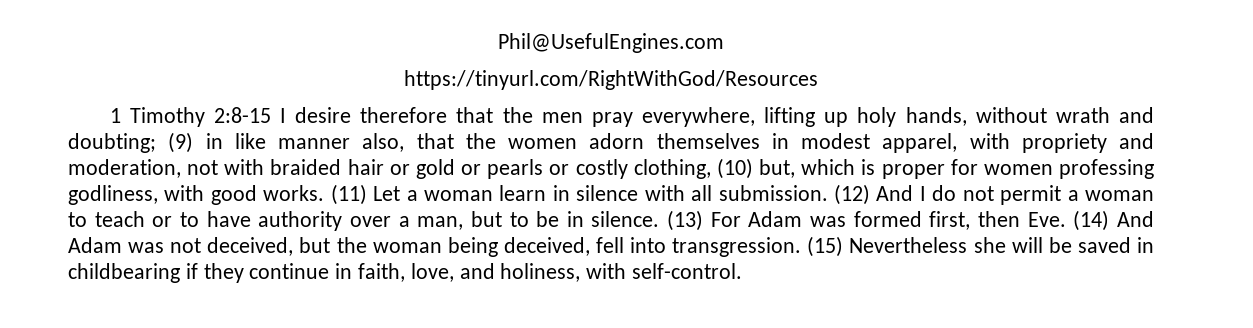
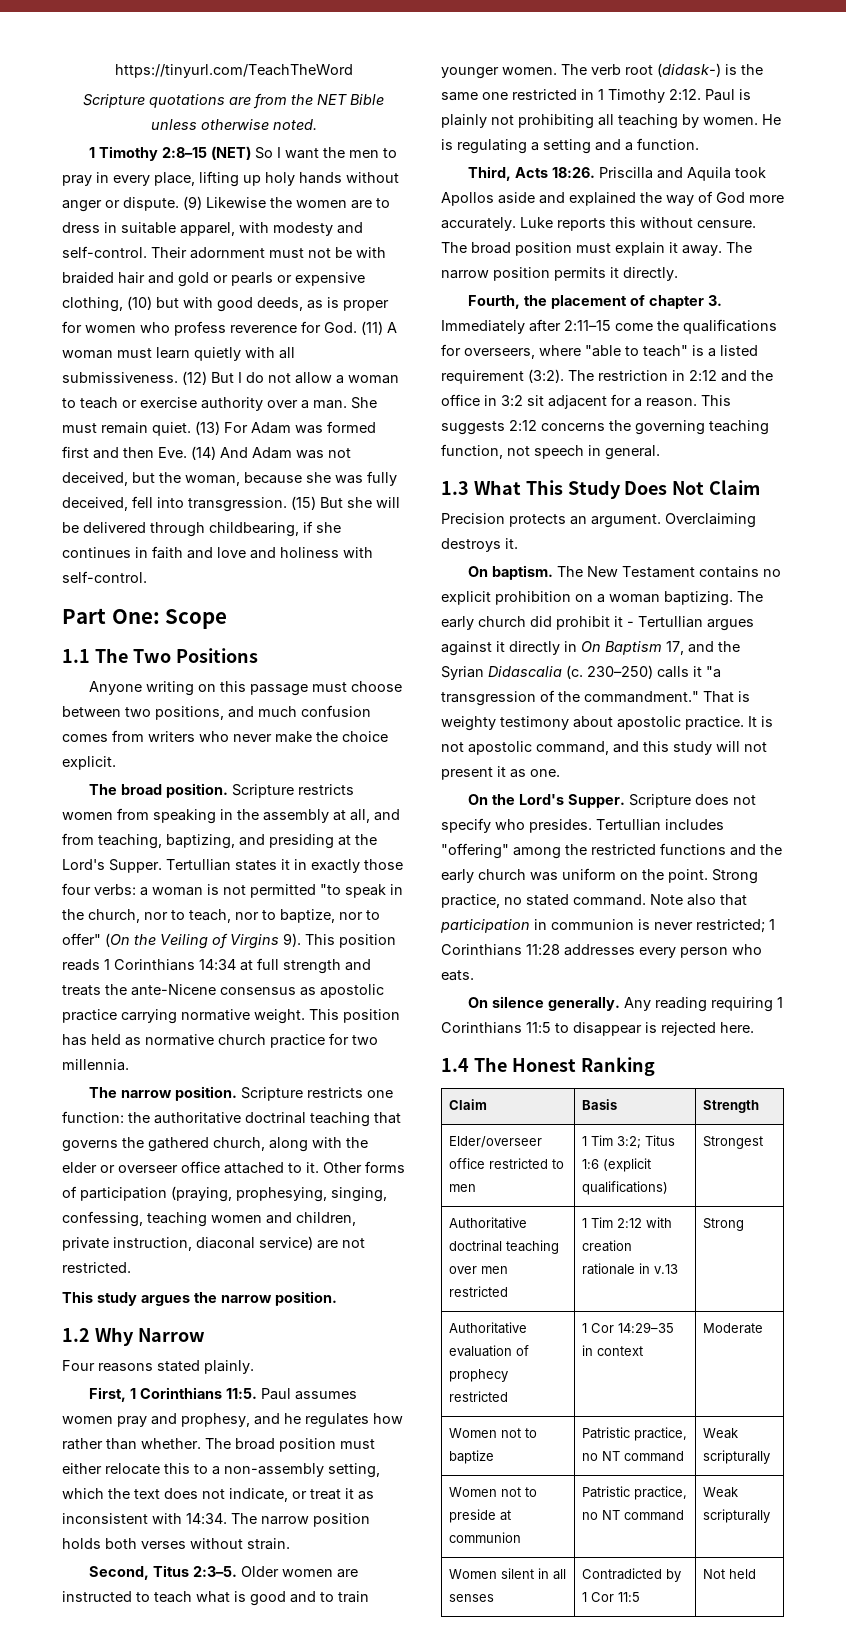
- Phil@UsefulEngines.com
- https://tinyurl.com/RightWithGod/Resources
- 1 Timothy 2:8-15 I desire therefore that the men pray everywhere, lifting up holy hands, without wrath and doubting; (9) in like manner also, that the women adorn themselves in modest apparel, with propriety and moderation, not with braided hair or gold or pearls or costly clothing, (10) but, which is proper for women professing godliness, with good works. (11) Let a woman learn in silence with all submission. (12) And I do not permit a woman to teach or to have authority over a man, but to be in silence.
+ https://tinyurl.com/TeachTheWord
+ Scripture quotations are from the NET Bible unless otherwise noted.
+ 1 Timothy 2:8–15 (NET) So I want the men to pray in every place, lifting up holy hands without anger or dispute. (9) Likewise the women are to dress in suitable apparel, with modesty and self-control. Their adornment must not be with braided hair and gold or pearls or expensive clothing, (10) but with good deeds, as is proper for women who profess reverence for God. (11) A woman must learn quietly with all submissiveness. (12) But I do not allow a woman to teach or exercise authority over a man. She must remain quiet.
- (13) For Adam was formed first, then Eve. (14) And Adam was not deceived, but the woman being deceived, fell into transgression.
+ (13) For Adam was formed first and then Eve. (14) And Adam was not deceived, but the woman, because she was fully deceived, fell into transgression.
- (15) Nevertheless she will be saved in childbearing if they continue in faith, love, and holiness, with self-control.
+ (15) But she will be delivered through childbearing, if she continues in faith and love and holiness with self-control.
+ Part One: Scope
+ 1.1 The Two Positions
+ Anyone writing on this passage must choose between two positions, and much confusion comes from writers who never make the choice explicit.
+ The broad position. Scripture restricts women from speaking in the assembly at all, and from teaching, baptizing, and presiding at the Lord's Supper. Tertullian states it in exactly those four verbs: a woman is not permitted "to speak in the church, nor to teach, nor to baptize, nor to offer" (On the Veiling of Virgins 9). This position reads 1 Corinthians 14:34 at full strength and treats the ante-Nicene consensus as apostolic practice carrying normative weight. This position has held as normative church practice for two millennia.
+ The narrow position. Scripture restricts one function: the authoritative doctrinal teaching that governs the gathered church, along with the elder or overseer office attached to it. Other forms of participation (praying, prophesying, singing, confessing, teaching women and children, private instruction, diaconal service) are not restricted.
+ This study argues the narrow position.
+ 1.2 Why Narrow
+ Four reasons stated plainly.
+ First, 1 Corinthians 11:5. Paul assumes women pray and prophesy, and he regulates how rather than whether. The broad position must either relocate this to a non-assembly setting, which the text does not indicate, or treat it as inconsistent with 14:34. The narrow position holds both verses without strain.
+ Second, Titus 2:3–5. Older women are instructed to teach what is good and to train younger women. The verb root (didask-) is the same one restricted in 1 Timothy 2:12. Paul is plainly not prohibiting all teaching by women. He is regulating a setting and a function.
+ Third, Acts 18:26. Priscilla and Aquila took Apollos aside and explained the way of God more accurately. Luke reports this without censure. The broad position must explain it away. The narrow position permits it directly.
+ Fourth, the placement of chapter 3. Immediately after 2:11–15 come the qualifications for overseers, where "able to teach" is a listed requirement (3:2). The restriction in 2:12 and the office in 3:2 sit adjacent for a reason. This suggests 2:12 concerns the governing teaching function, not speech in general.
+ 1.3 What This Study Does Not Claim
+ Precision protects an argument. Overclaiming destroys it.
+ On baptism. The New Testament contains no explicit prohibition on a woman baptizing. The early church did prohibit it - Tertullian argues against it directly in On Baptism 17, and the Syrian Didascalia (c. 230–250) calls it "a transgression of the commandment." That is weighty testimony about apostolic practice. It is not apostolic command, and this study will not present it as one.
+ On the Lord's Supper. Scripture does not specify who presides. Tertullian includes "offering" among the restricted functions and the early church was uniform on the point. Strong practice, no stated command. Note also that participation in communion is never restricted; 1 Corinthians 11:28 addresses every person who eats.
+ On silence generally. Any reading requiring 1 Corinthians 11:5 to disappear is rejected here.
+ 1.4 The Honest Ranking
+ Claim | Basis | Strength
+ Elder/overseer office restricted to men | 1 Tim 3:2; Titus 1:6 (explicit qualifications) | Strongest
+ Authoritative doctrinal teaching over men restricted | 1 Tim 2:12 with creation rationale in v.13 | Strong
+ Authoritative evaluation of prophecy restricted | 1 Cor 14:29–35 in context | Moderate
+ Women not to baptize | Patristic practice, no NT command | Weak scripturally
+ Women not to preside at communion | Patristic practice, no NT command | Weak scripturally
+ Women silent in all senses | Contradicted by 1 Cor 11:5 | Not held

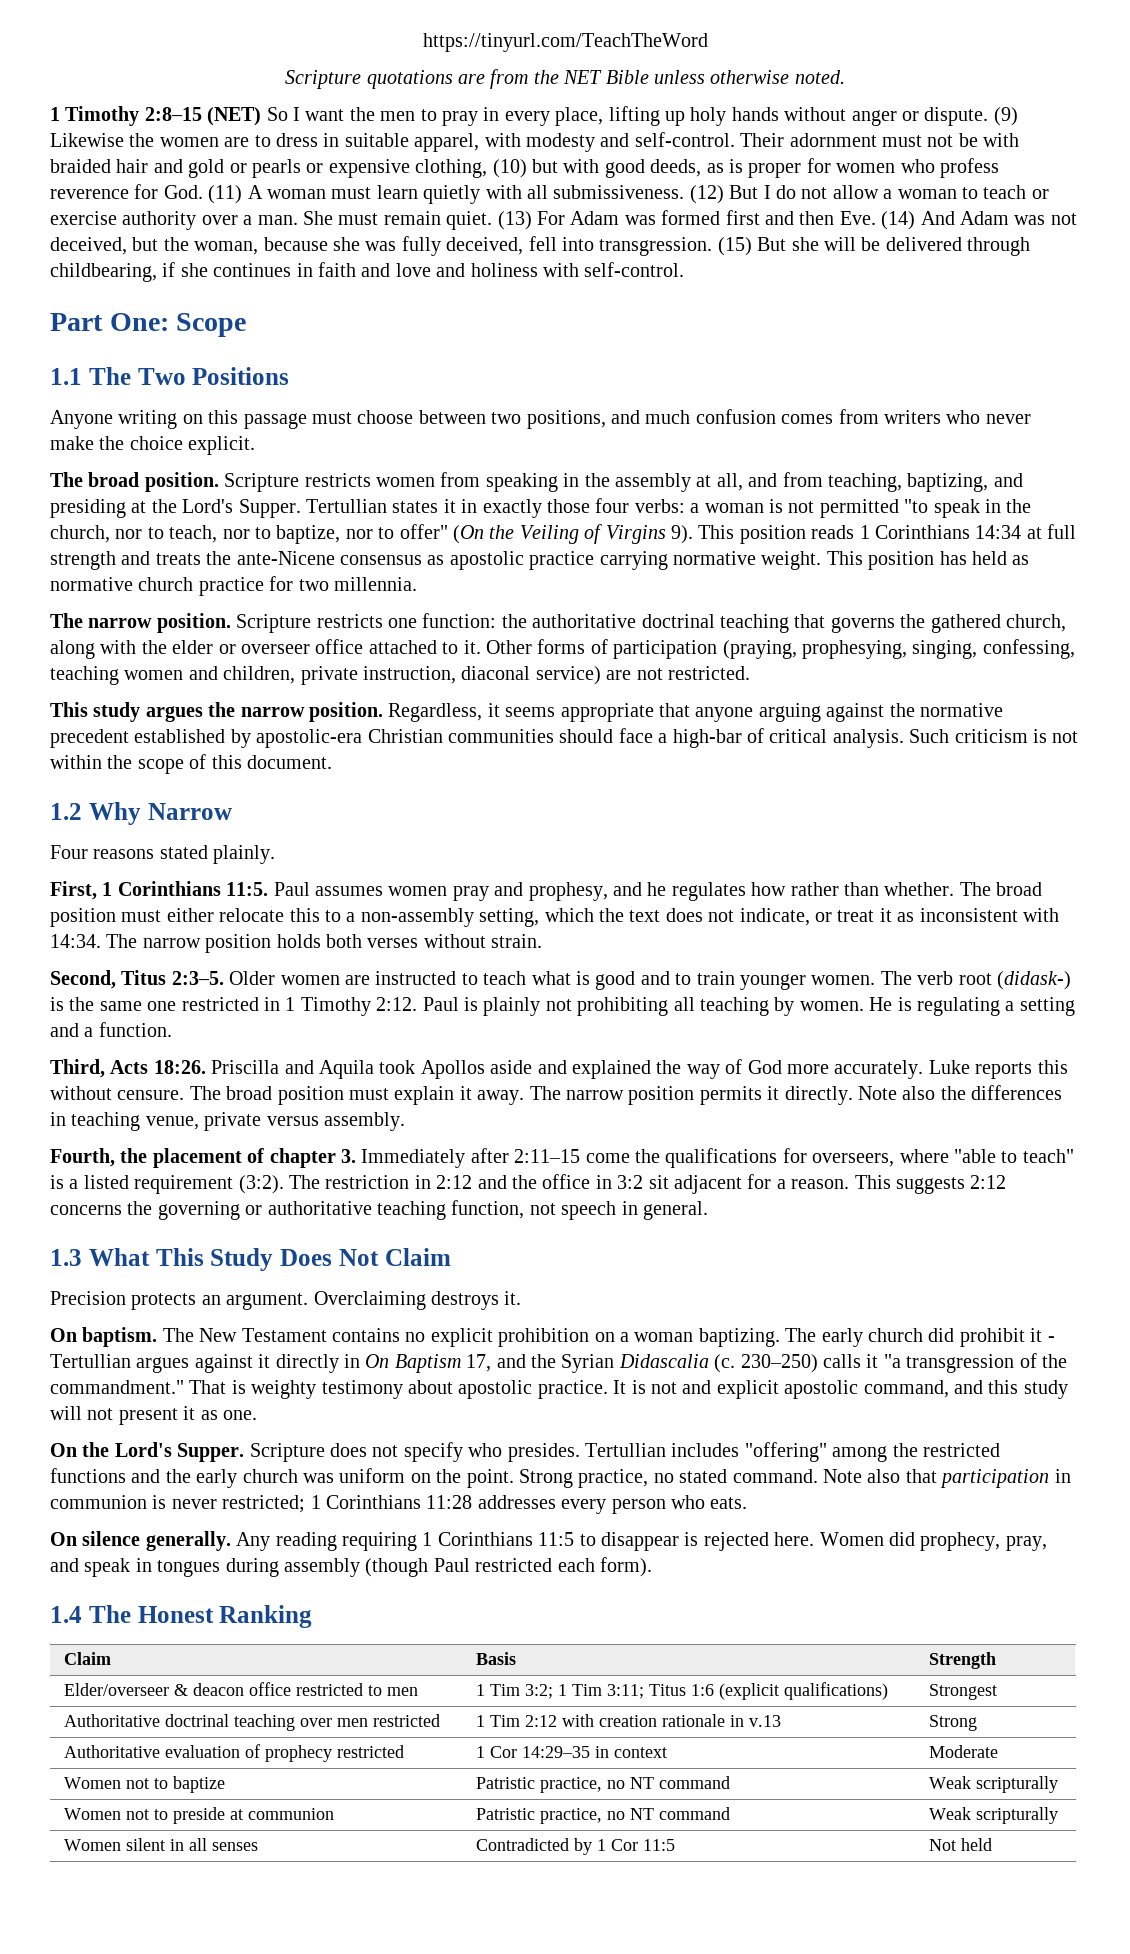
+ Regardless, it seems appropriate that anyone arguing against the normative precedent established by apostolic-era Christian communities should face a high-bar of critical analysis. Such criticism is not within the scope of this document.
+ Note also the differences in teaching venue, private versus assembly.
- This suggests 2:12 concerns the governing teaching function, not speech in general.
+ This suggests 2:12 concerns the governing or authoritative teaching function, not speech in general.
- It is not apostolic command, and this study will not present it as one.
+ It is not and explicit apostolic command, and this study will not present it as one.
+ Women did prophecy, pray, and speak in tongues during assembly (though Paul restricted each form).
- Elder/overseer office restricted to men | 1 Tim 3:2; Titus 1:6 (explicit qualifications) | Strongest
+ Elder/overseer & deacon office restricted to men | 1 Tim 3:2; 1 Tim 3:11; Titus 1:6 (explicit qualifications) | Strongest

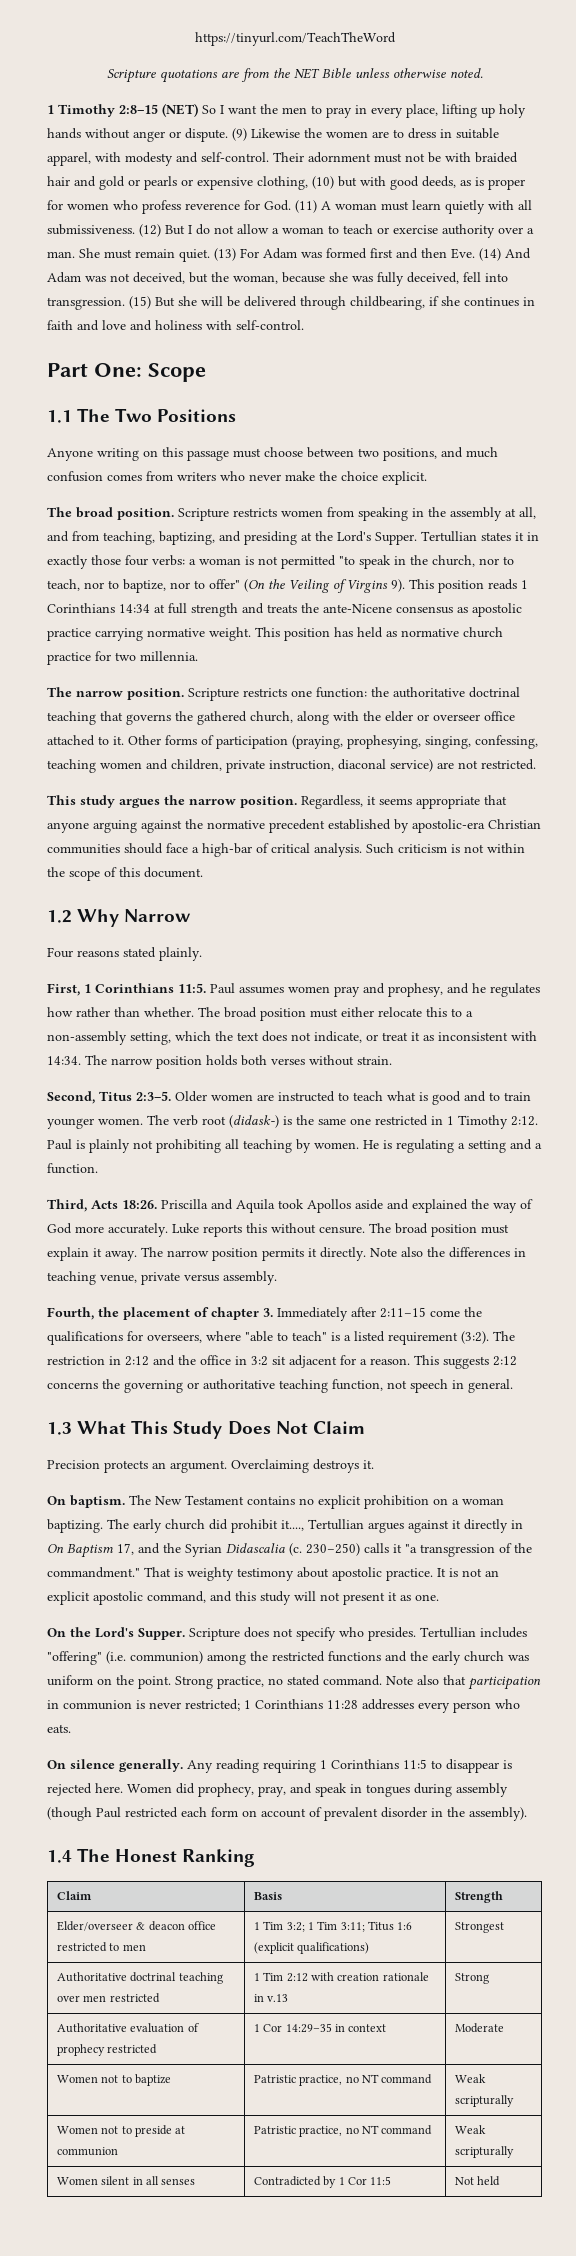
- The early church did prohibit it - Tertullian argues against it directly in On Baptism 17, and the Syrian Didascalia (c.
+ The early church did prohibit it...., Tertullian argues against it directly in On Baptism 17, and the Syrian Didascalia (c.
- It is not and explicit apostolic command, and this study will not present it as one.
+ It is not an explicit apostolic command, and this study will not present it as one.
- Tertullian includes "offering" among the restricted functions and the early church was uniform on the point.
+ Tertullian includes "offering" (i.e. communion) among the restricted functions and the early church was uniform on the point.
- Women did prophecy, pray, and speak in tongues during assembly (though Paul restricted each form).
+ Women did prophecy, pray, and speak in tongues during assembly (though Paul restricted each form on account of prevalent disorder in the assembly).

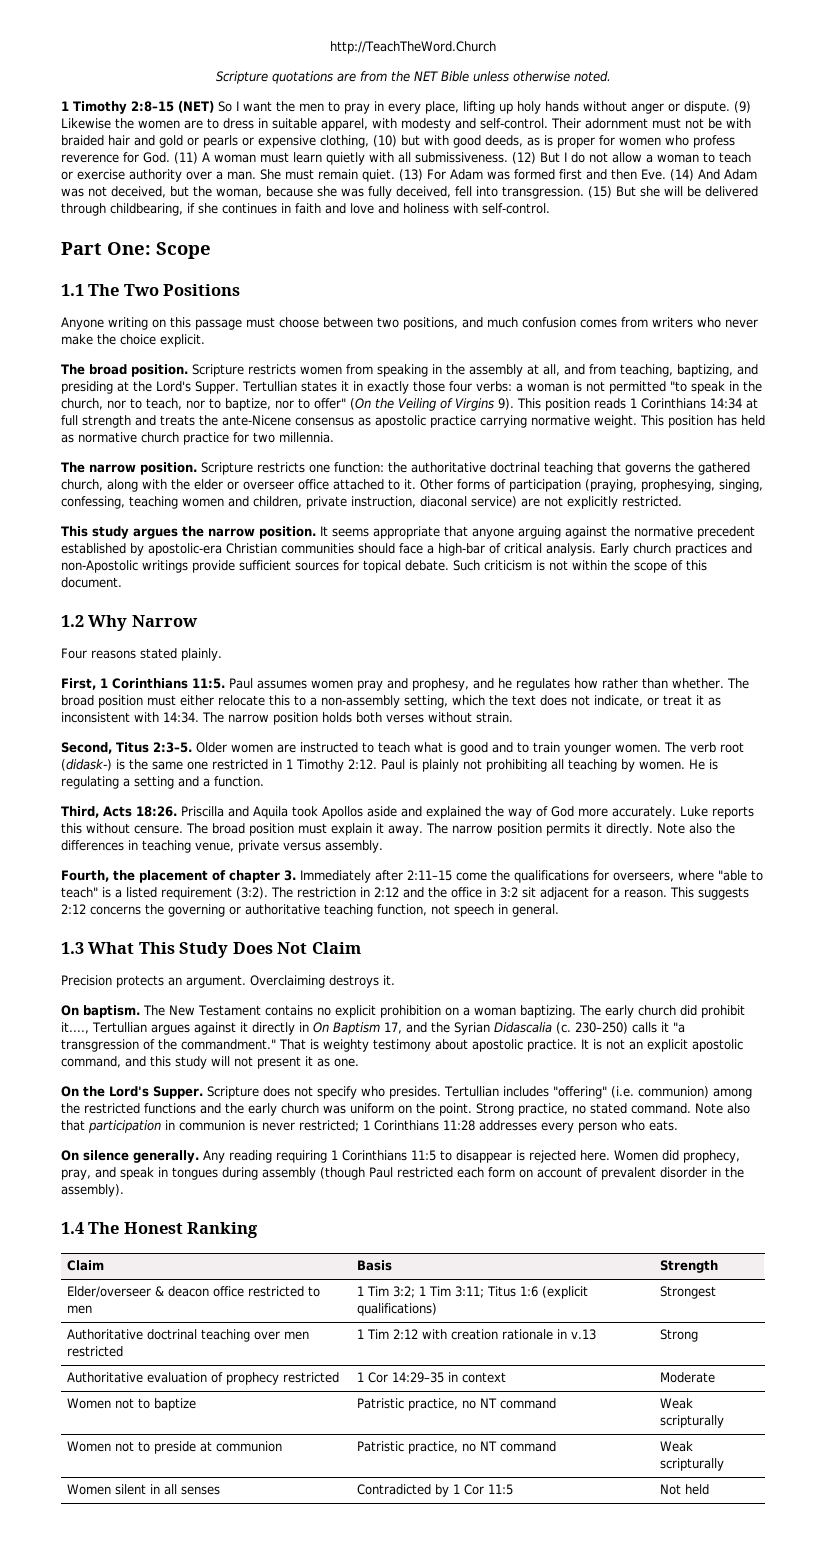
- https://tinyurl.com/TeachTheWord
+ http://TeachTheWord.Church
- Other forms of participation (praying, prophesying, singing, confessing, teaching women and children, private instruction, diaconal service) are not restricted.
+ Other forms of participation (praying, prophesying, singing, confessing, teaching women and children, private instruction, diaconal service) are not explicitly restricted.
- Regardless, it seems appropriate that anyone arguing against the normative precedent established by apostolic-era Christian communities should face a high-bar of critical analysis.
+ It seems appropriate that anyone arguing against the normative precedent established by apostolic-era Christian communities should face a high-bar of critical analysis.
+ Early church practices and non-Apostolic writings provide sufficient sources for topical debate.

